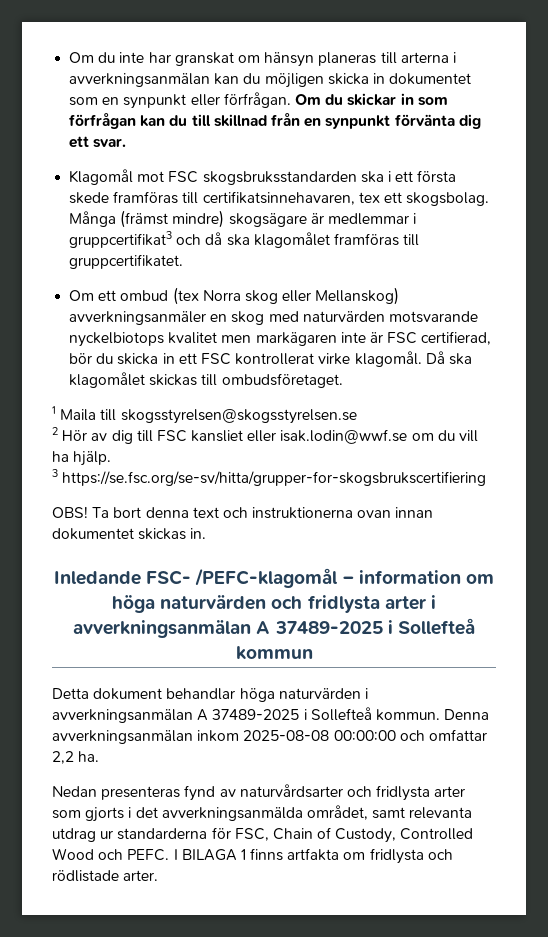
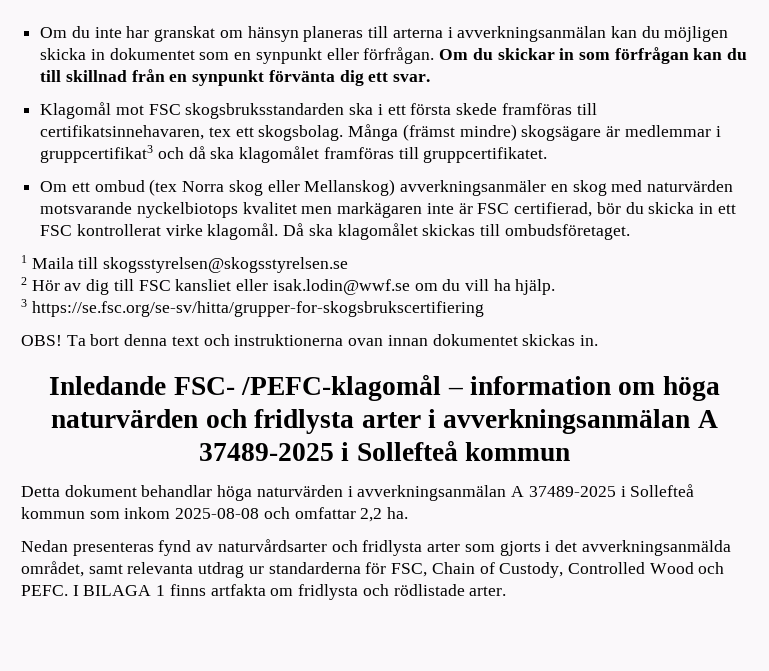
- Detta dokument behandlar höga naturvärden i avverkningsanmälan A 37489-2025 i Sollefteå kommun. Denna avverkningsanmälan inkom 2025-08-08 00:00:00 och omfattar 2,2 ha.
+ Detta dokument behandlar höga naturvärden i avverkningsanmälan A 37489-2025 i Sollefteå kommun som inkom 2025-08-08 och omfattar 2,2 ha.

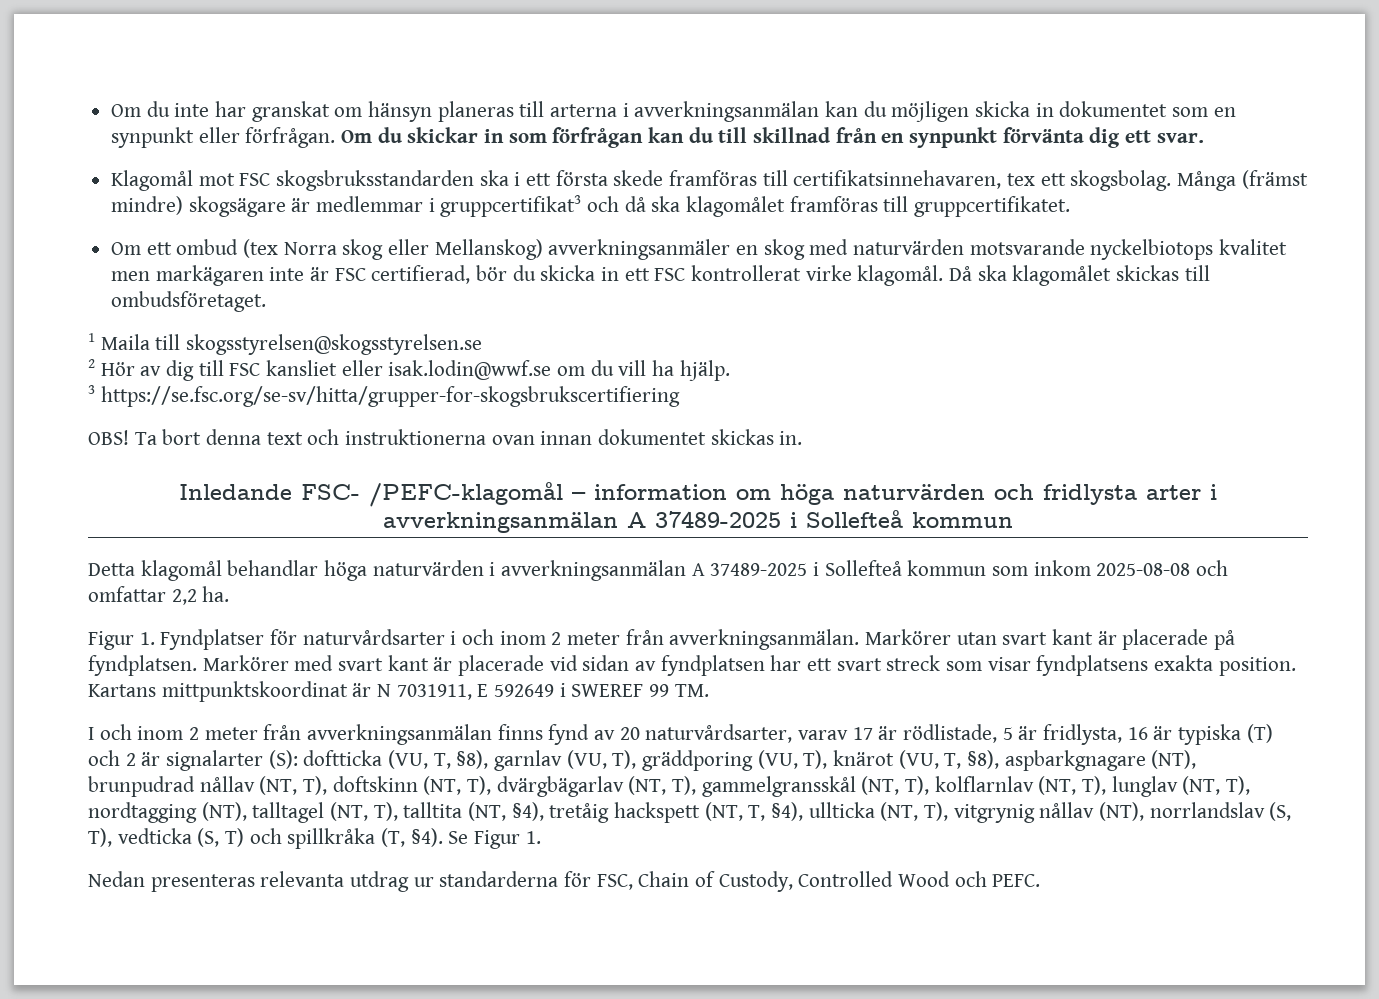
- Detta dokument behandlar höga naturvärden i avverkningsanmälan A 37489-2025 i Sollefteå kommun som inkom 2025-08-08 och omfattar 2,2 ha.
+ Detta klagomål behandlar höga naturvärden i avverkningsanmälan A 37489-2025 i Sollefteå kommun som inkom 2025-08-08 och omfattar 2,2 ha.
- Nedan presenteras fynd av naturvårdsarter och fridlysta arter som gjorts i det avverkningsanmälda området, samt relevanta utdrag ur standarderna för FSC, Chain of Custody, Controlled Wood och PEFC. I BILAGA 1 finns artfakta om fridlysta och rödlistade arter.
+ Figur 1. Fyndplatser för naturvårdsarter i och inom 2 meter från avverkningsanmälan. Markörer utan svart kant är placerade på fyndplatsen. Markörer med svart kant är placerade vid sidan av fyndplatsen har ett svart streck som visar fyndplatsens exakta position. Kartans mittpunktskoordinat är N 7031911, E 592649 i SWEREF 99 TM.
+ I och inom 2 meter från avverkningsanmälan finns fynd av 20 naturvårdsarter, varav 17 är rödlistade, 5 är fridlysta, 16 är typiska (T) och 2 är signalarter (S): doftticka (VU, T, §8), garnlav (VU, T), gräddporing (VU, T), knärot (VU, T, §8), aspbarkgnagare (NT), brunpudrad nållav (NT, T), doftskinn (NT, T), dvärgbägarlav (NT, T), gammelgransskål (NT, T), kolflarnlav (NT, T), lunglav (NT, T), nordtagging (NT), talltagel (NT, T), talltita (NT, §4), tretåig hackspett (NT, T, §4), ullticka (NT, T), vitgrynig nållav (NT), norrlandslav (S, T), vedticka (S, T) och spillkråka (T, §4). Se Figur 1.
+ Nedan presenteras relevanta utdrag ur standarderna för FSC, Chain of Custody, Controlled Wood och PEFC.

